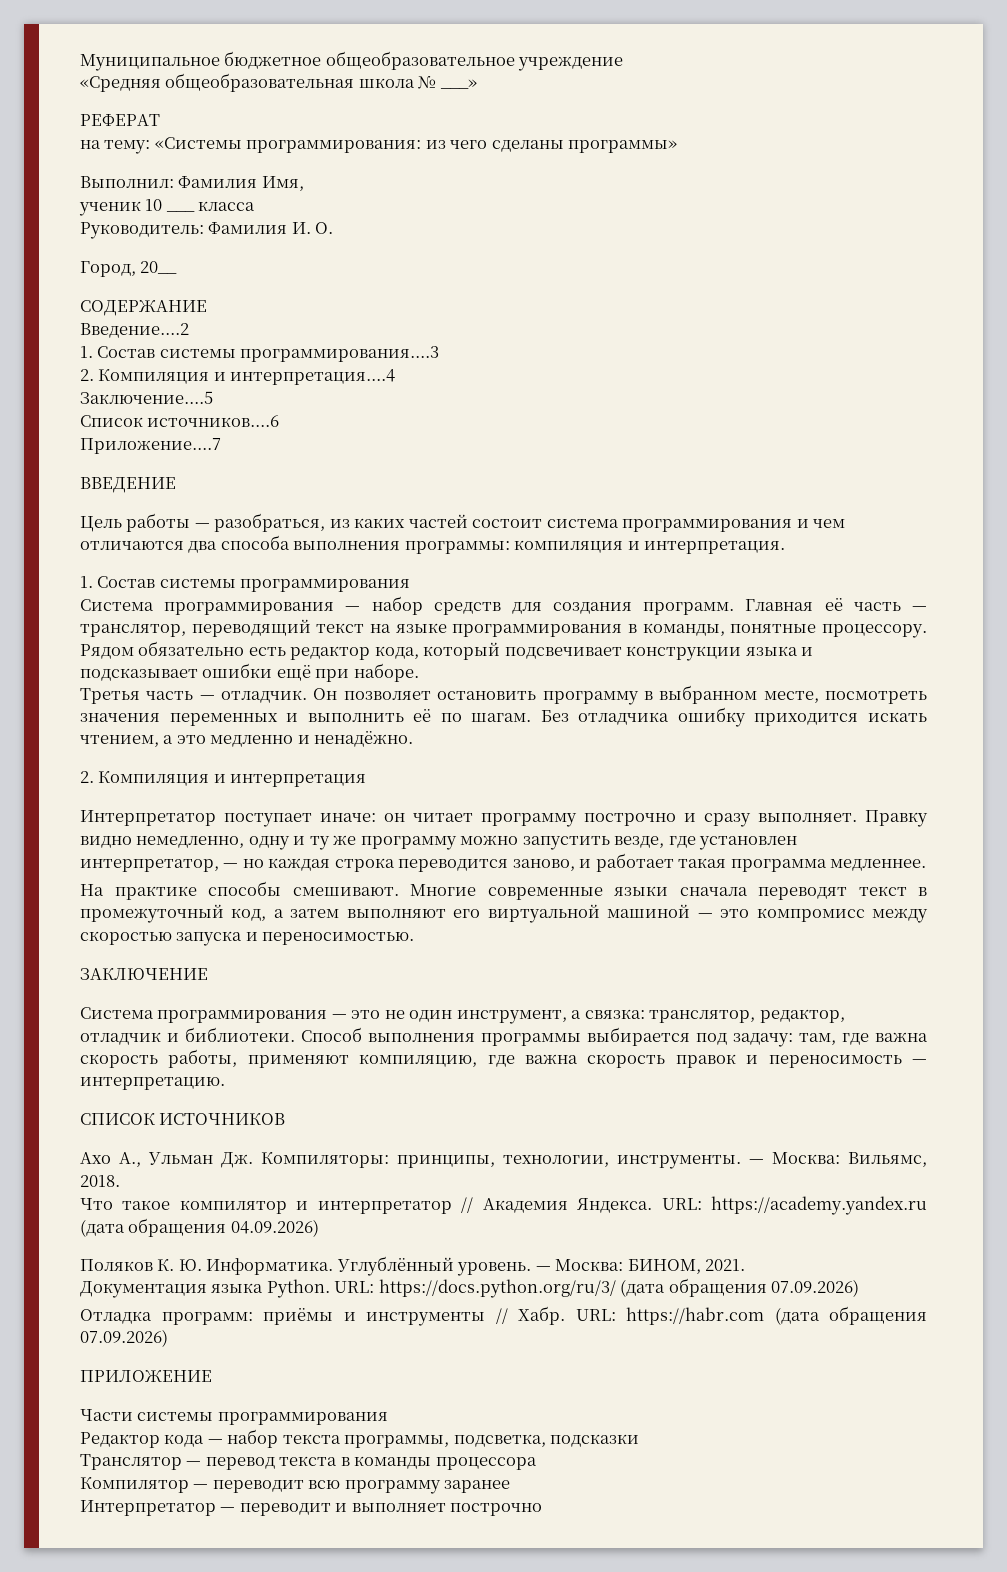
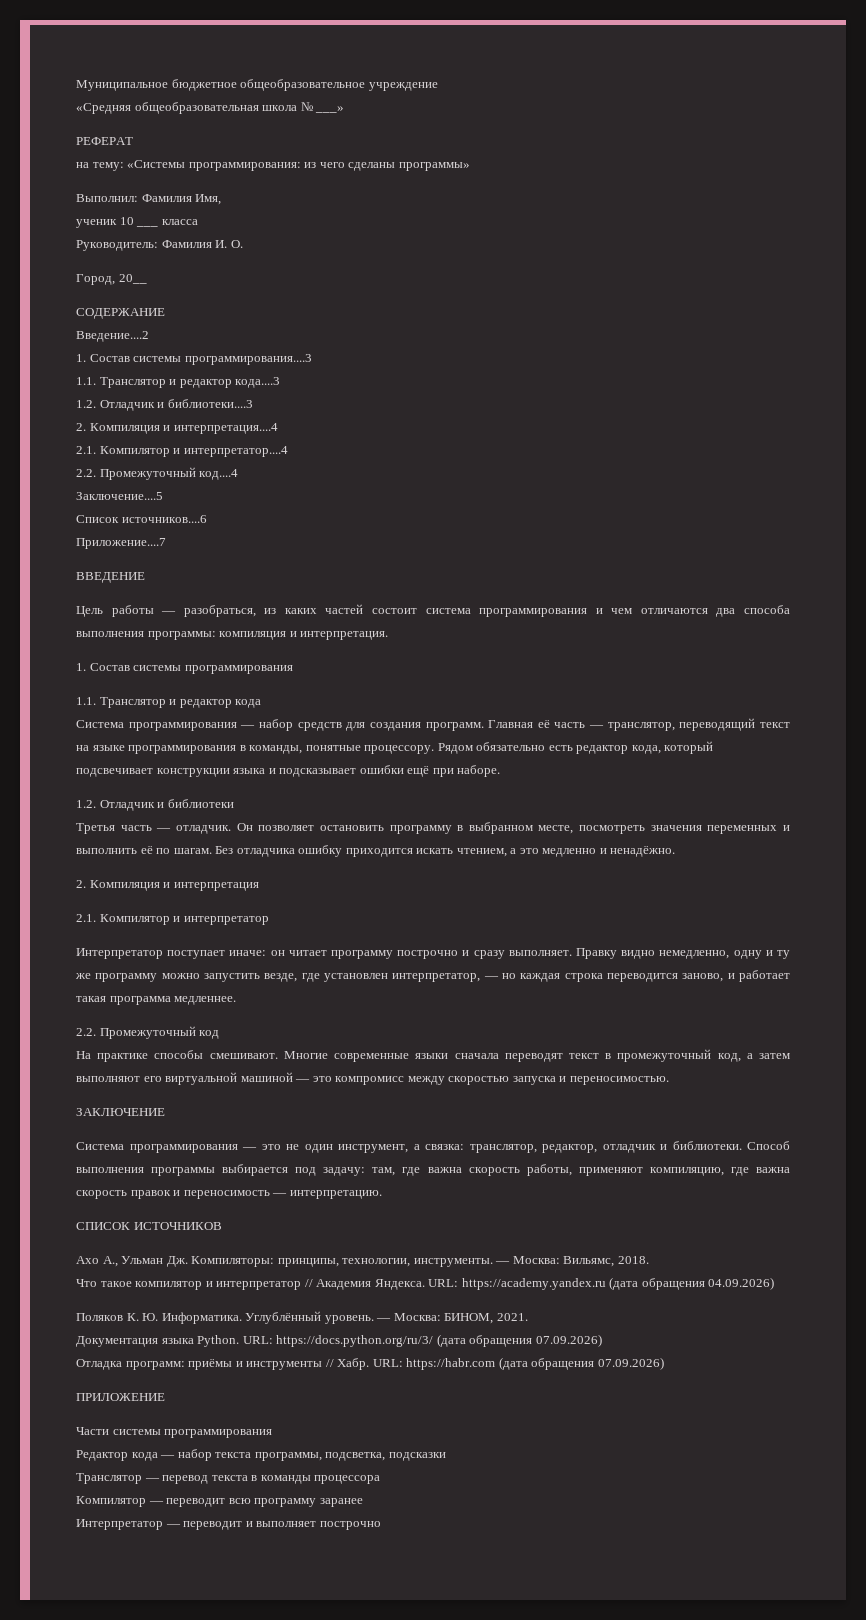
+ 1.1. Транслятор и редактор кода....3
+ 1.2. Отладчик и библиотеки....3
  2. Компиляция и интерпретация....4
+ 2.1. Компилятор и интерпретатор....4
+ 2.2. Промежуточный код....4
+ 1.1. Транслятор и редактор кода
+ 1.2. Отладчик и библиотеки
+ 2.1. Компилятор и интерпретатор
+ 2.2. Промежуточный код

